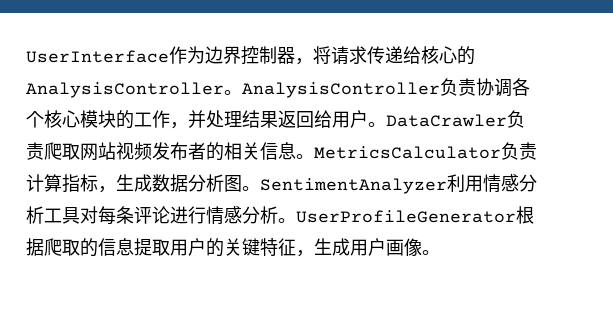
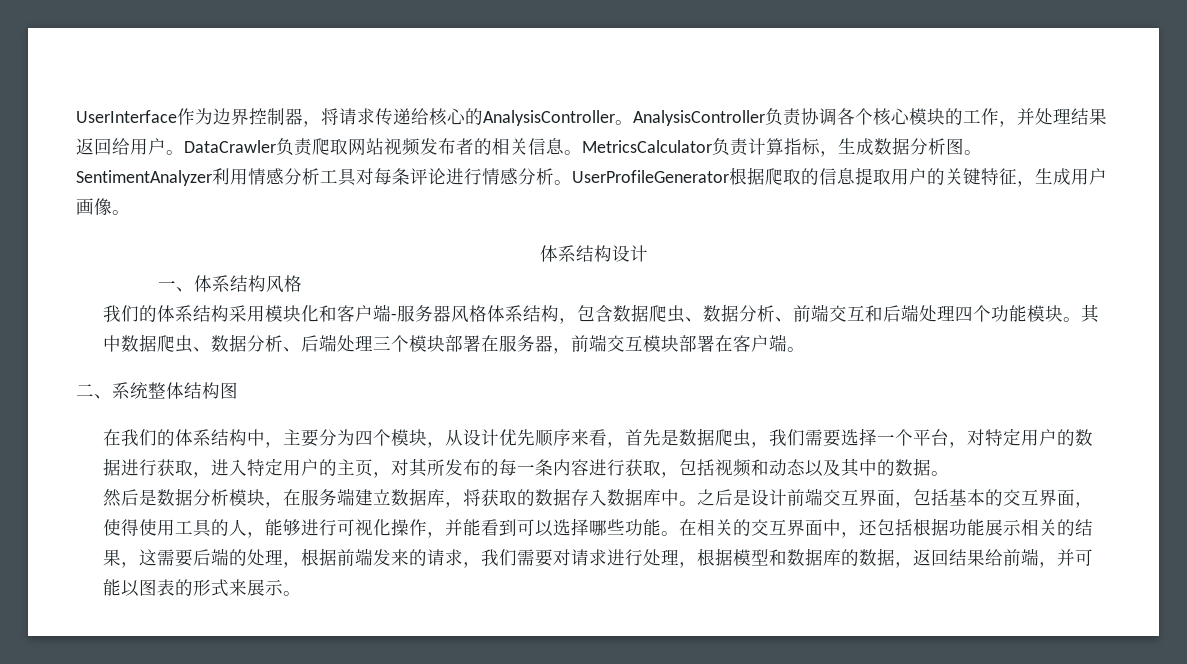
+ 体系结构设计
+ 一、体系结构风格
+ 我们的体系结构采用模块化和客户端-服务器风格体系结构，包含数据爬虫、数据分析、前端交互和后端处理四个功能模块。其中数据爬虫、数据分析、后端处理三个模块部署在服务器，前端交互模块部署在客户端。
+ 二、系统整体结构图
+ 在我们的体系结构中，主要分为四个模块，从设计优先顺序来看，首先是数据爬虫，我们需要选择一个平台，对特定用户的数据进行获取，进入特定用户的主页，对其所发布的每一条内容进行获取，包括视频和动态以及其中的数据。
+ 然后是数据分析模块，在服务端建立数据库，将获取的数据存入数据库中。之后是设计前端交互界面，包括基本的交互界面，使得使用工具的人，能够进行可视化操作，并能看到可以选择哪些功能。在相关的交互界面中，还包括根据功能展示相关的结果，这需要后端的处理，根据前端发来的请求，我们需要对请求进行处理，根据模型和数据库的数据，返回结果给前端，并可能以图表的形式来展示。

